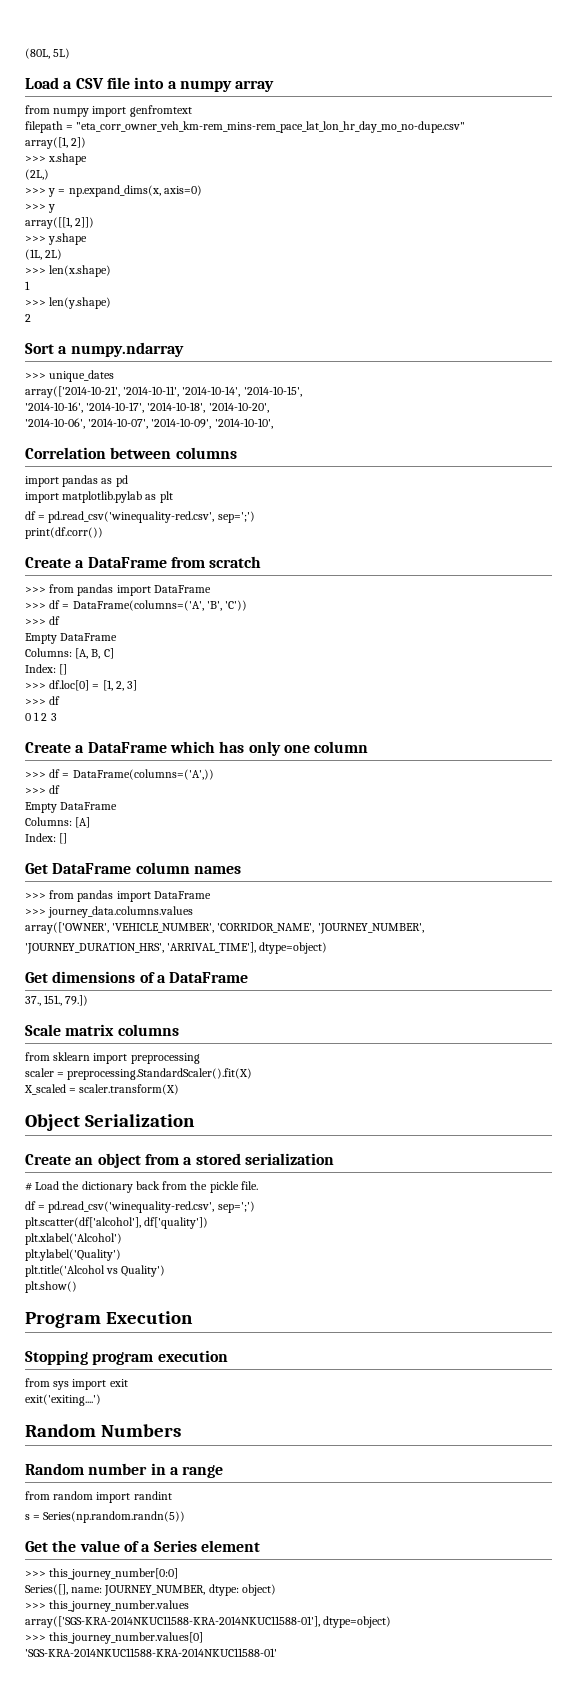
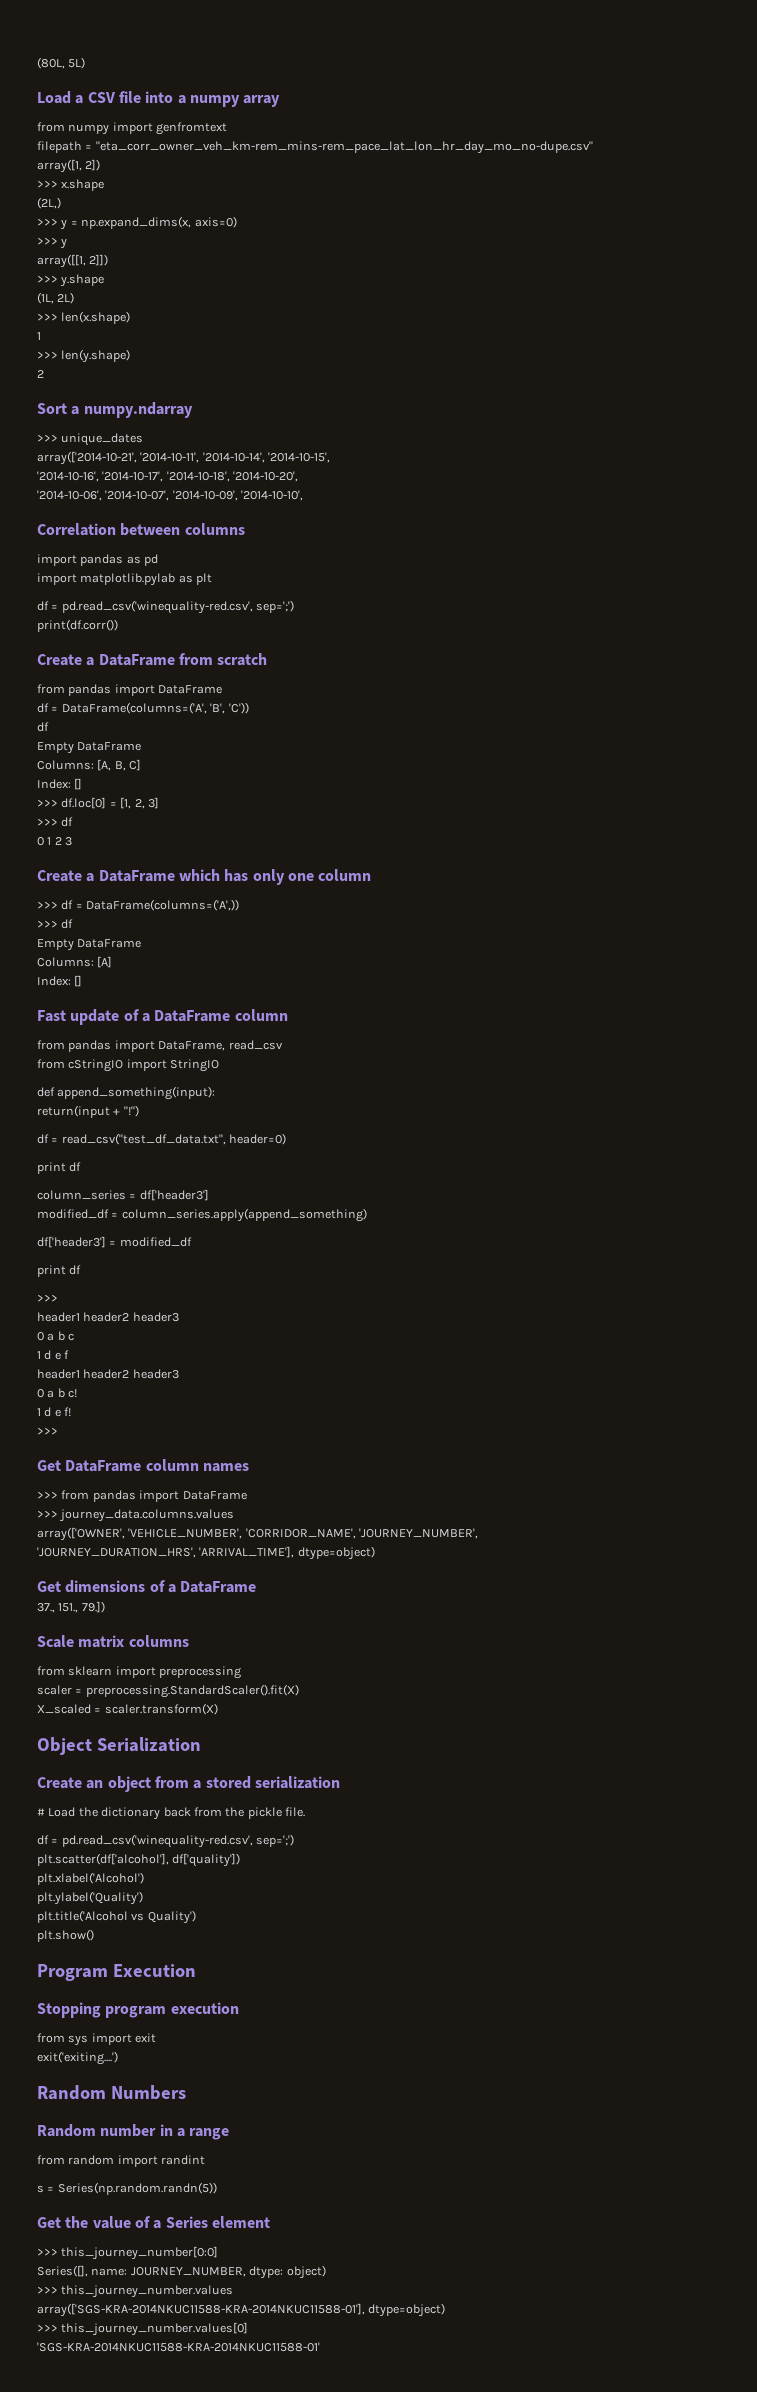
  Create a DataFrame from scratch
- >>> from pandas import DataFrame
- >>> df = DataFrame(columns=('A', 'B', 'C'))
- >>> df
+ from pandas import DataFrame
+ df = DataFrame(columns=('A', 'B', 'C'))
+ df
+ Fast update of a DataFrame column
+ from pandas import DataFrame, read_csv
+ from cStringIO import StringIO
+ def append_something(input):
+ return(input + "!")
+ df = read_csv("test_df_data.txt", header=0)
+ print df
+ column_series = df['header3']
+ modified_df = column_series.apply(append_something)
+ df['header3'] = modified_df
+ print df
+ >>>
+ header1 header2 header3
+ 0 a b c
+ 1 d e f
+ header1 header2 header3
+ 0 a b c!
+ 1 d e f!
+ >>>

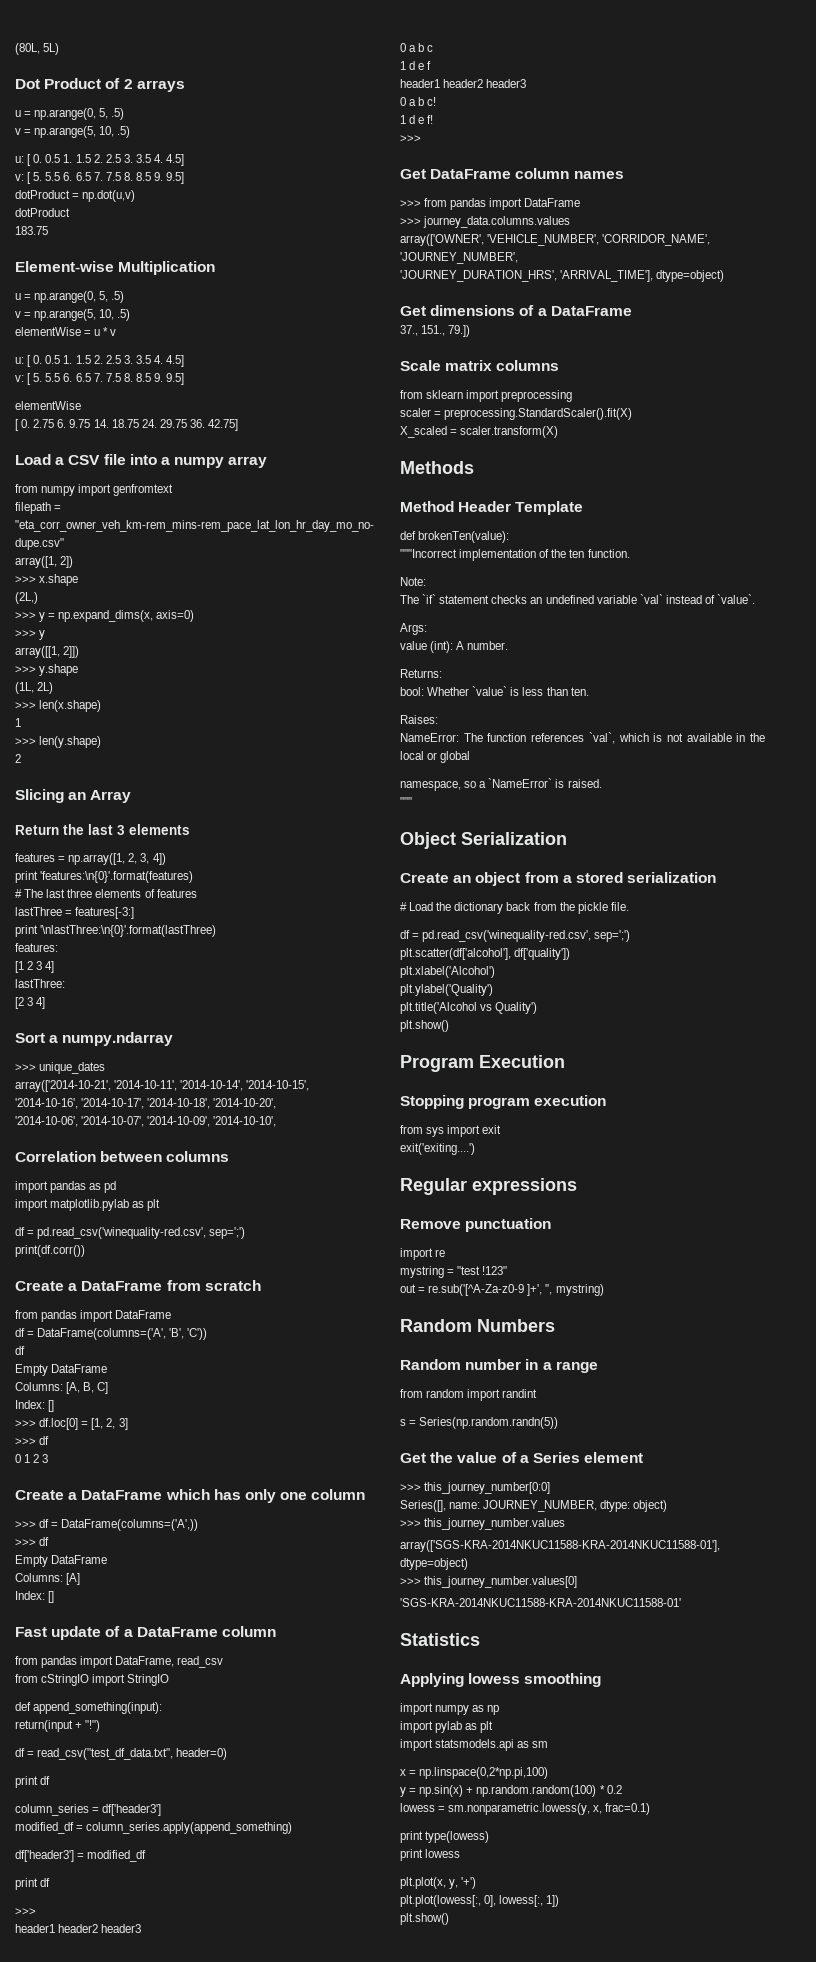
+ Dot Product of 2 arrays
+ u = np.arange(0, 5, .5)
+ v = np.arange(5, 10, .5)
+ u: [ 0. 0.5 1. 1.5 2. 2.5 3. 3.5 4. 4.5]
+ v: [ 5. 5.5 6. 6.5 7. 7.5 8. 8.5 9. 9.5]
+ dotProduct = np.dot(u,v)
+ dotProduct
+ 183.75
+ Element-wise Multiplication
+ u = np.arange(0, 5, .5)
+ v = np.arange(5, 10, .5)
+ elementWise = u * v
+ u: [ 0. 0.5 1. 1.5 2. 2.5 3. 3.5 4. 4.5]
+ v: [ 5. 5.5 6. 6.5 7. 7.5 8. 8.5 9. 9.5]
+ elementWise
+ [ 0. 2.75 6. 9.75 14. 18.75 24. 29.75 36. 42.75]
+ Slicing an Array
+ Return the last 3 elements
+ features = np.array([1, 2, 3, 4])
+ print 'features:\n{0}'.format(features)
+ # The last three elements of features
+ lastThree = features[-3:]
+ print '\nlastThree:\n{0}'.format(lastThree)
+ features:
+ [1 2 3 4]
+ lastThree:
+ [2 3 4]
+ Methods
+ Method Header Template
+ def brokenTen(value):
+ """Incorrect implementation of the ten function.
+ Note:
+ The `if` statement checks an undefined variable `val` instead of `value`.
+ Args:
+ value (int): A number.
+ Returns:
+ bool: Whether `value` is less than ten.
+ Raises:
+ NameError: The function references `val`, which is not available in the local or global
+ namespace, so a `NameError` is raised.
+ """
+ Regular expressions
+ Remove punctuation
+ import re
+ mystring = "test !123"
+ out = re.sub('[^A-Za-z0-9 ]+', '', mystring)
+ Statistics
+ Applying lowess smoothing
+ import numpy as np
+ import pylab as plt
+ import statsmodels.api as sm
+ x = np.linspace(0,2*np.pi,100)
+ y = np.sin(x) + np.random.random(100) * 0.2
+ lowess = sm.nonparametric.lowess(y, x, frac=0.1)
+ print type(lowess)
+ print lowess
+ plt.plot(x, y, '+')
+ plt.plot(lowess[:, 0], lowess[:, 1])
+ plt.show()

